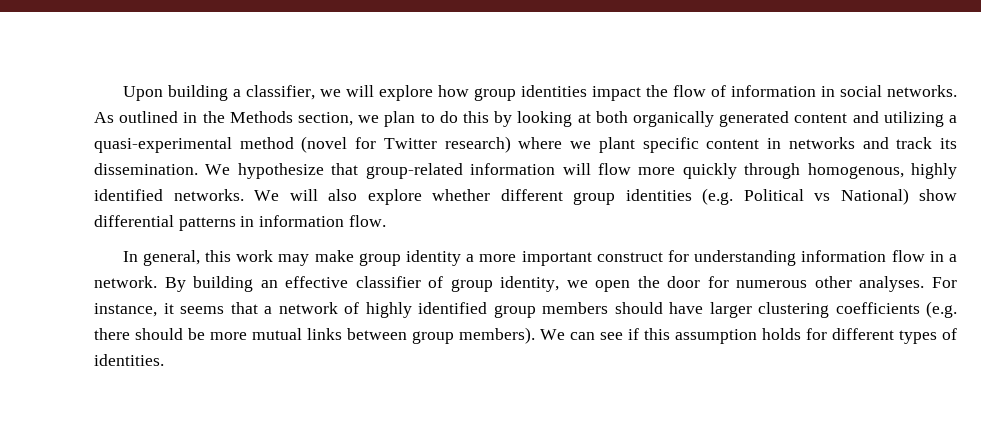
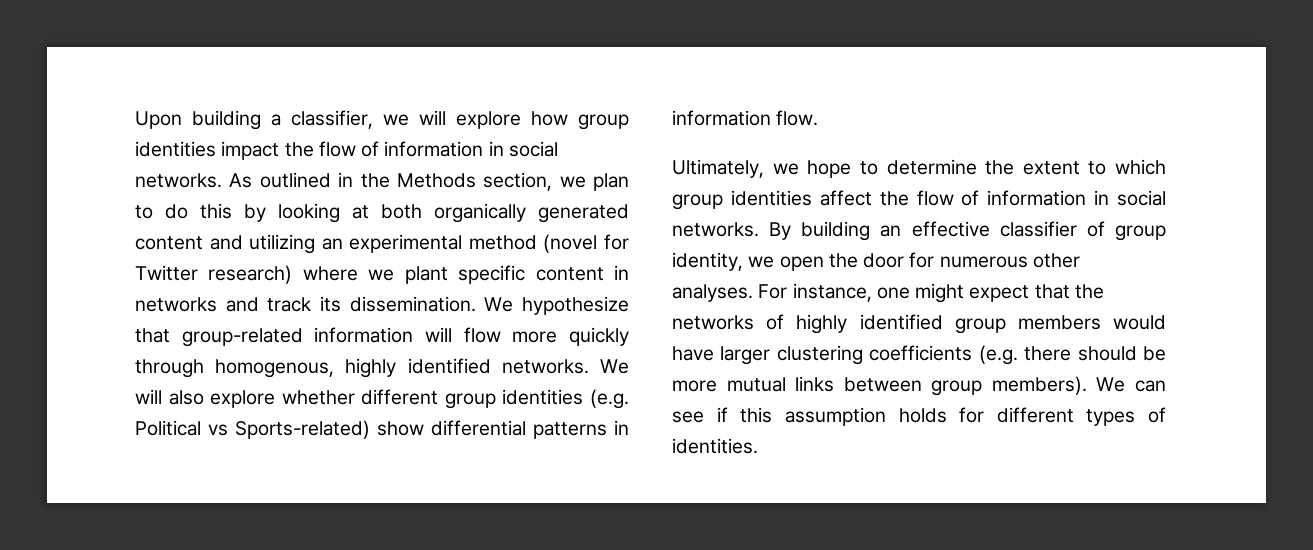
- As outlined in the Methods section, we plan to do this by looking at both organically generated content and utilizing a quasi-experimental method (novel for Twitter research) where we plant specific content in networks and track its dissemination.
+ As outlined in the Methods section, we plan to do this by looking at both organically generated content and utilizing an experimental method (novel for Twitter research) where we plant specific content in networks and track its dissemination.
- We will also explore whether different group identities (e.g. Political vs National) show differential patterns in information flow.
+ We will also explore whether different group identities (e.g. Political vs Sports-related) show differential patterns in information flow.
- In general, this work may make group identity a more important construct for understanding information flow in a network.
+ Ultimately, we hope to determine the extent to which group identities affect the flow of information in social networks.
- For instance, it seems that a network of highly identified group members should have larger clustering coefficients (e.g. there should be more mutual links between group members).
+ For instance, one might expect that the networks of highly identified group members would have larger clustering coefficients (e.g. there should be more mutual links between group members).

